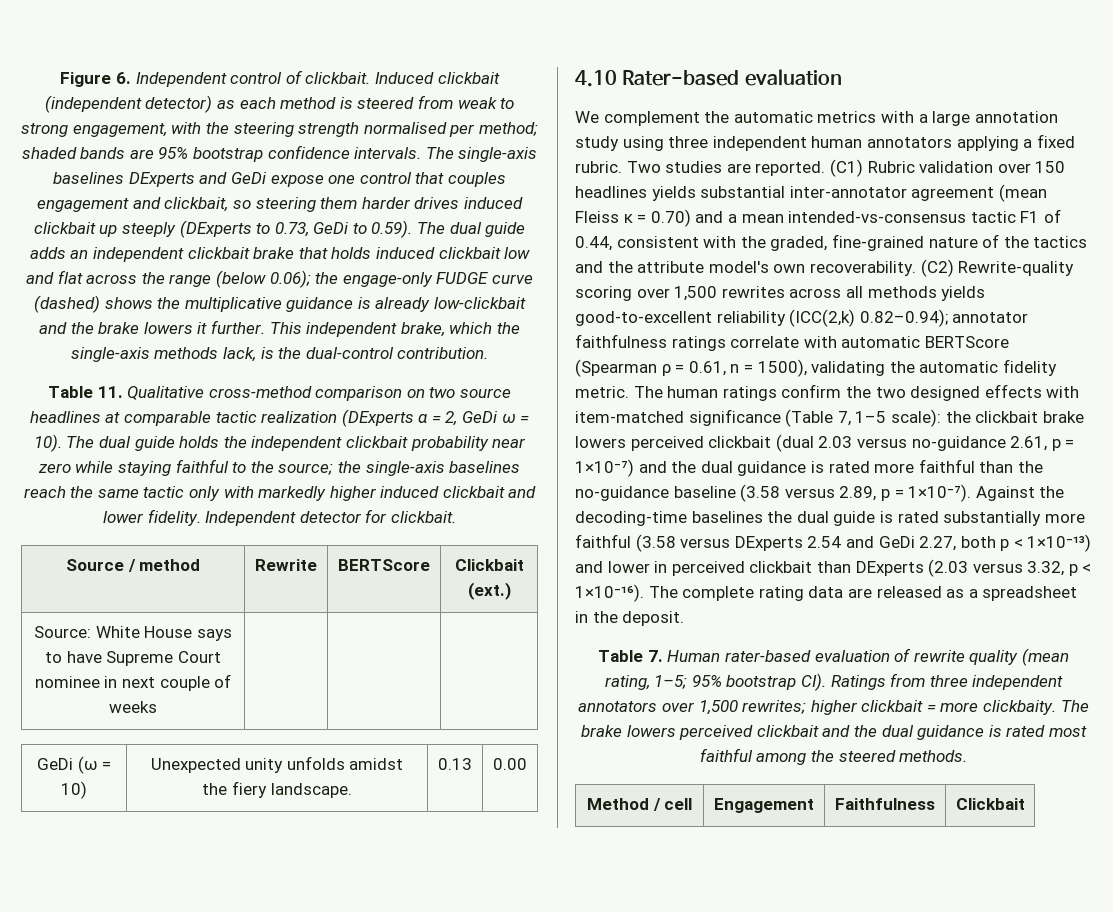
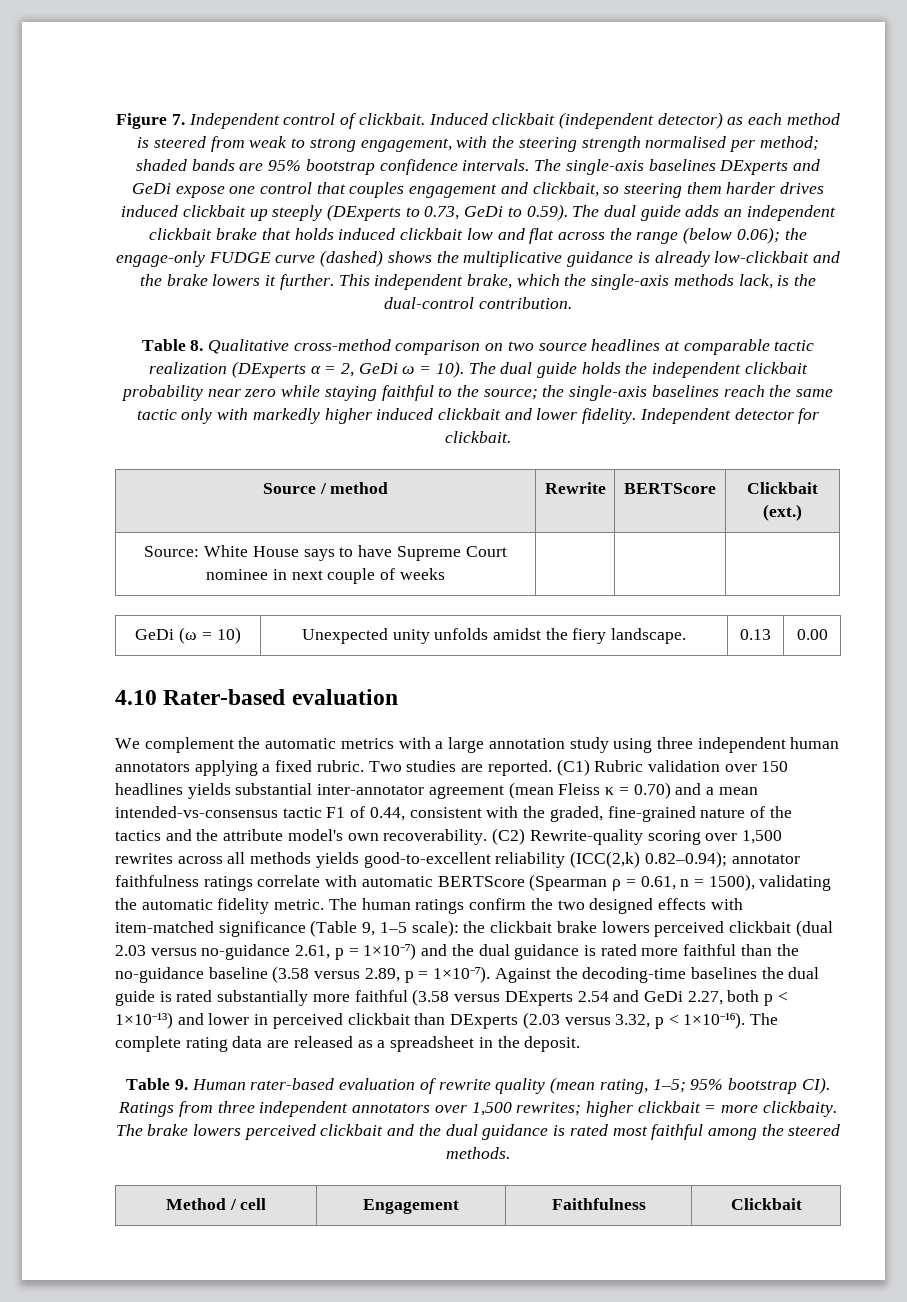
- Figure 6. Independent control of clickbait.
+ Figure 7. Independent control of clickbait.
- Table 11. Qualitative cross-method comparison on two source headlines at comparable tactic realization (DExperts α = 2, GeDi ω = 10).
+ Table 8. Qualitative cross-method comparison on two source headlines at comparable tactic realization (DExperts α = 2, GeDi ω = 10).
- The human ratings confirm the two designed effects with item-matched significance (Table 7, 1–5 scale): the clickbait brake lowers perceived clickbait (dual 2.03 versus no-guidance 2.61, p = 1×10⁻⁷) and the dual guidance is rated more faithful than the no-guidance baseline (3.58 versus 2.89, p = 1×10⁻⁷).
+ The human ratings confirm the two designed effects with item-matched significance (Table 9, 1–5 scale): the clickbait brake lowers perceived clickbait (dual 2.03 versus no-guidance 2.61, p = 1×10⁻⁷) and the dual guidance is rated more faithful than the no-guidance baseline (3.58 versus 2.89, p = 1×10⁻⁷).
- Table 7. Human rater-based evaluation of rewrite quality (mean rating, 1–5; 95% bootstrap CI). Ratings from three independent annotators over 1,500 rewrites; higher clickbait = more clickbaity.
+ Table 9. Human rater-based evaluation of rewrite quality (mean rating, 1–5; 95% bootstrap CI). Ratings from three independent annotators over 1,500 rewrites; higher clickbait = more clickbaity.

